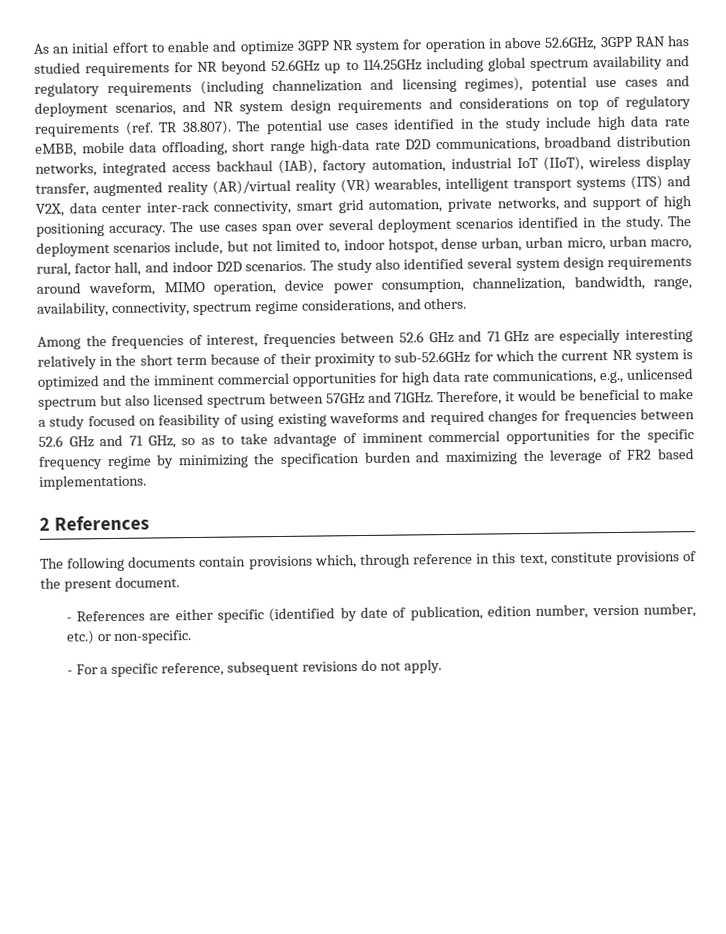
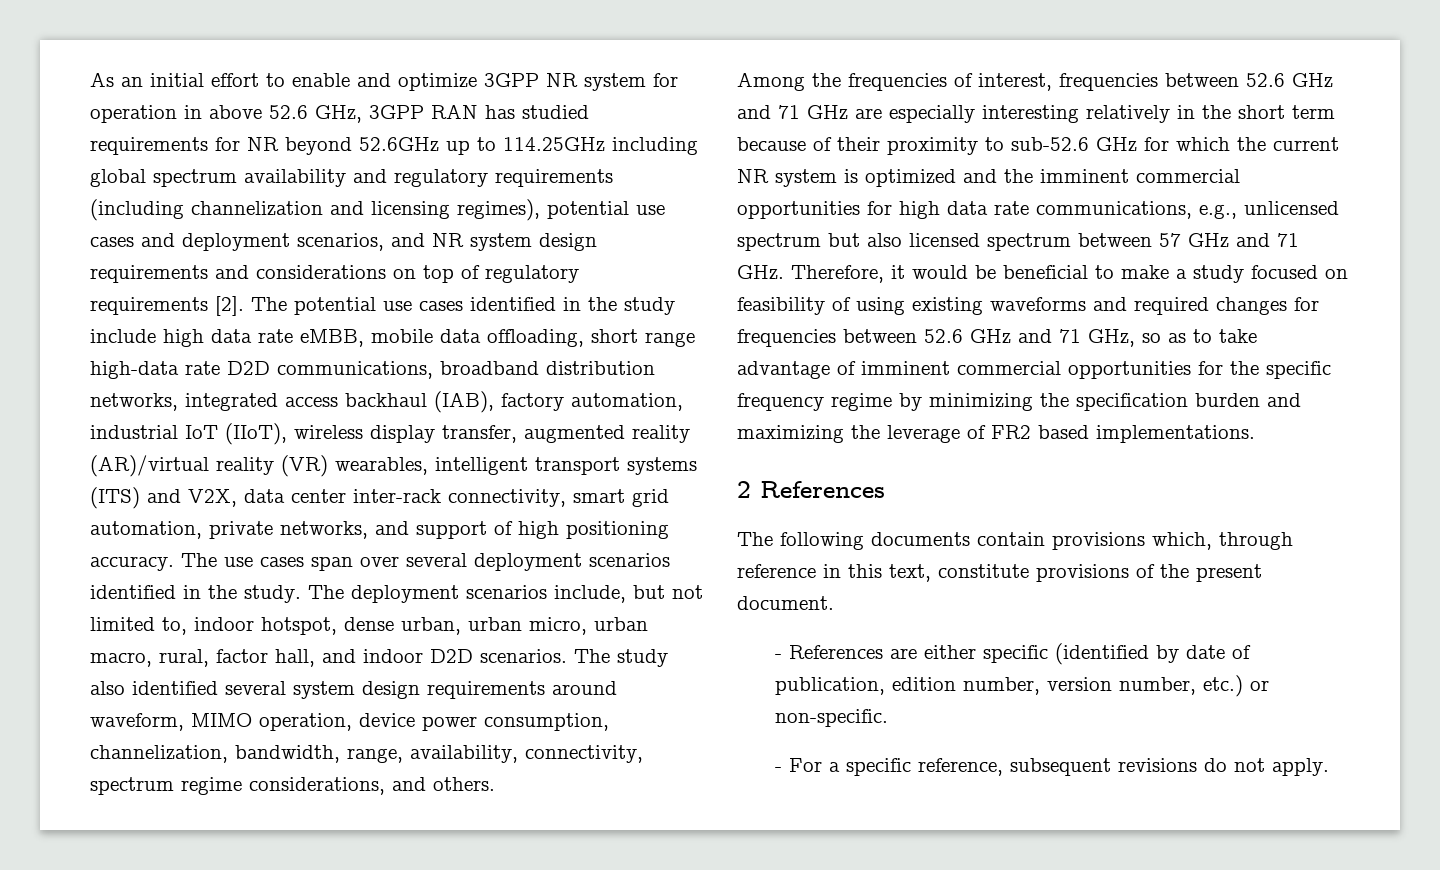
- As an initial effort to enable and optimize 3GPP NR system for operation in above 52.6GHz, 3GPP RAN has studied requirements for NR beyond 52.6GHz up to 114.25GHz including global spectrum availability and regulatory requirements (including channelization and licensing regimes), potential use cases and deployment scenarios, and NR system design requirements and considerations on top of regulatory requirements (ref. TR 38.807). The potential use cases identified in the study include high data rate eMBB, mobile data offloading, short range high-data rate D2D communications, broadband distribution networks, integrated access backhaul (IAB), factory automation, industrial IoT (IIoT), wireless display transfer, augmented reality (AR)/virtual reality (VR) wearables, intelligent transport systems (ITS) and V2X, data center inter-rack connectivity, smart grid automation, private networks, and support of high positioning accuracy.
+ As an initial effort to enable and optimize 3GPP NR system for operation in above 52.6 GHz, 3GPP RAN has studied requirements for NR beyond 52.6GHz up to 114.25GHz including global spectrum availability and regulatory requirements (including channelization and licensing regimes), potential use cases and deployment scenarios, and NR system design requirements and considerations on top of regulatory requirements [2]. The potential use cases identified in the study include high data rate eMBB, mobile data offloading, short range high-data rate D2D communications, broadband distribution networks, integrated access backhaul (IAB), factory automation, industrial IoT (IIoT), wireless display transfer, augmented reality (AR)/virtual reality (VR) wearables, intelligent transport systems (ITS) and V2X, data center inter-rack connectivity, smart grid automation, private networks, and support of high positioning accuracy.
- Among the frequencies of interest, frequencies between 52.6 GHz and 71 GHz are especially interesting relatively in the short term because of their proximity to sub-52.6GHz for which the current NR system is optimized and the imminent commercial opportunities for high data rate communications, e.g., unlicensed spectrum but also licensed spectrum between 57GHz and 71GHz. Therefore, it would be beneficial to make a study focused on feasibility of using existing waveforms and required changes for frequencies between 52.6 GHz and 71 GHz, so as to take advantage of imminent commercial opportunities for the specific frequency regime by minimizing the specification burden and maximizing the leverage of FR2 based implementations.
+ Among the frequencies of interest, frequencies between 52.6 GHz and 71 GHz are especially interesting relatively in the short term because of their proximity to sub-52.6 GHz for which the current NR system is optimized and the imminent commercial opportunities for high data rate communications, e.g., unlicensed spectrum but also licensed spectrum between 57 GHz and 71 GHz. Therefore, it would be beneficial to make a study focused on feasibility of using existing waveforms and required changes for frequencies between 52.6 GHz and 71 GHz, so as to take advantage of imminent commercial opportunities for the specific frequency regime by minimizing the specification burden and maximizing the leverage of FR2 based implementations.

